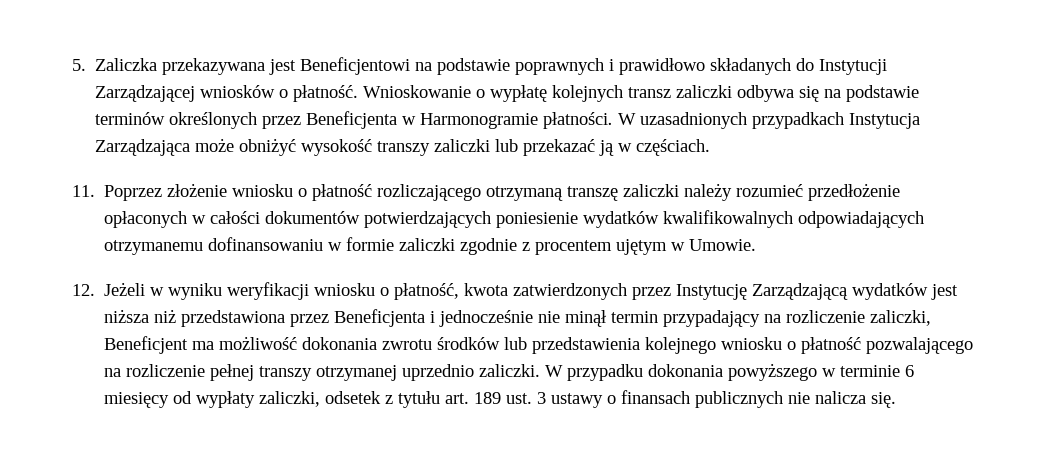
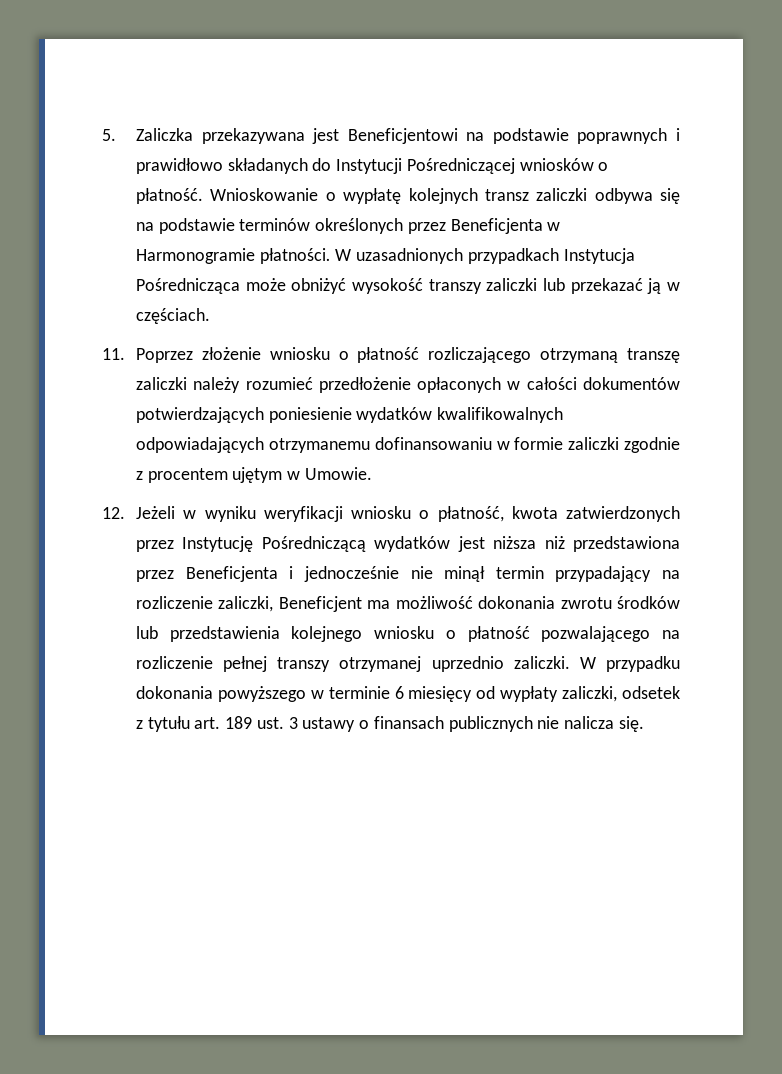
- 5. Zaliczka przekazywana jest Beneficjentowi na podstawie poprawnych i prawidłowo składanych do Instytucji Zarządzającej wniosków o płatność.
+ 5. Zaliczka przekazywana jest Beneficjentowi na podstawie poprawnych i prawidłowo składanych do Instytucji Pośredniczącej wniosków o płatność.
- W uzasadnionych przypadkach Instytucja Zarządzająca może obniżyć wysokość transzy zaliczki lub przekazać ją w częściach.
+ W uzasadnionych przypadkach Instytucja Pośrednicząca może obniżyć wysokość transzy zaliczki lub przekazać ją w częściach.
- 12. Jeżeli w wyniku weryfikacji wniosku o płatność, kwota zatwierdzonych przez Instytucję Zarządzającą wydatków jest niższa niż przedstawiona przez Beneficjenta i jednocześnie nie minął termin przypadający na rozliczenie zaliczki, Beneficjent ma możliwość dokonania zwrotu środków lub przedstawienia kolejnego wniosku o płatność pozwalającego na rozliczenie pełnej transzy otrzymanej uprzednio zaliczki.
+ 12. Jeżeli w wyniku weryfikacji wniosku o płatność, kwota zatwierdzonych przez Instytucję Pośredniczącą wydatków jest niższa niż przedstawiona przez Beneficjenta i jednocześnie nie minął termin przypadający na rozliczenie zaliczki, Beneficjent ma możliwość dokonania zwrotu środków lub przedstawienia kolejnego wniosku o płatność pozwalającego na rozliczenie pełnej transzy otrzymanej uprzednio zaliczki.

